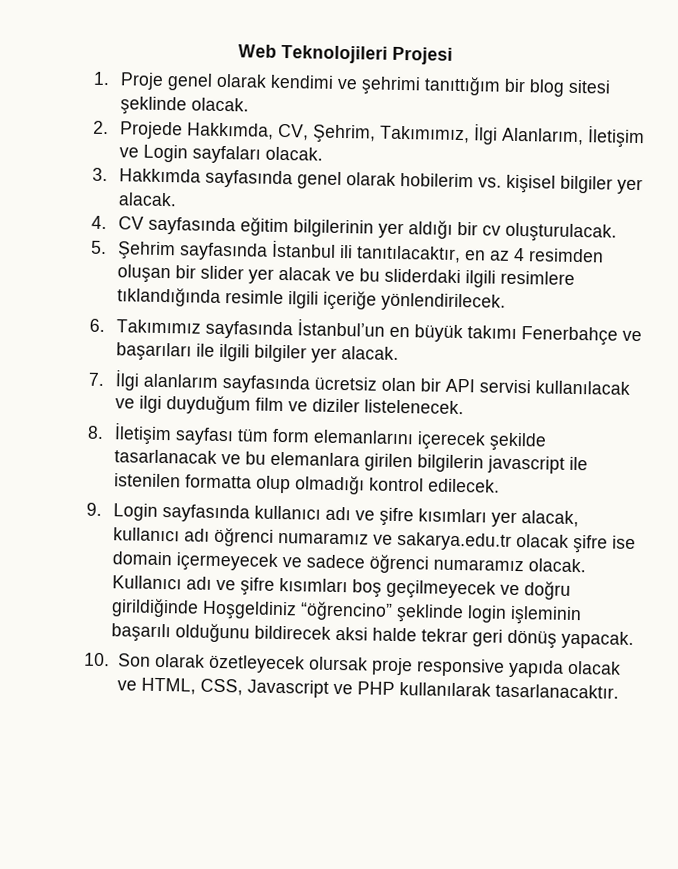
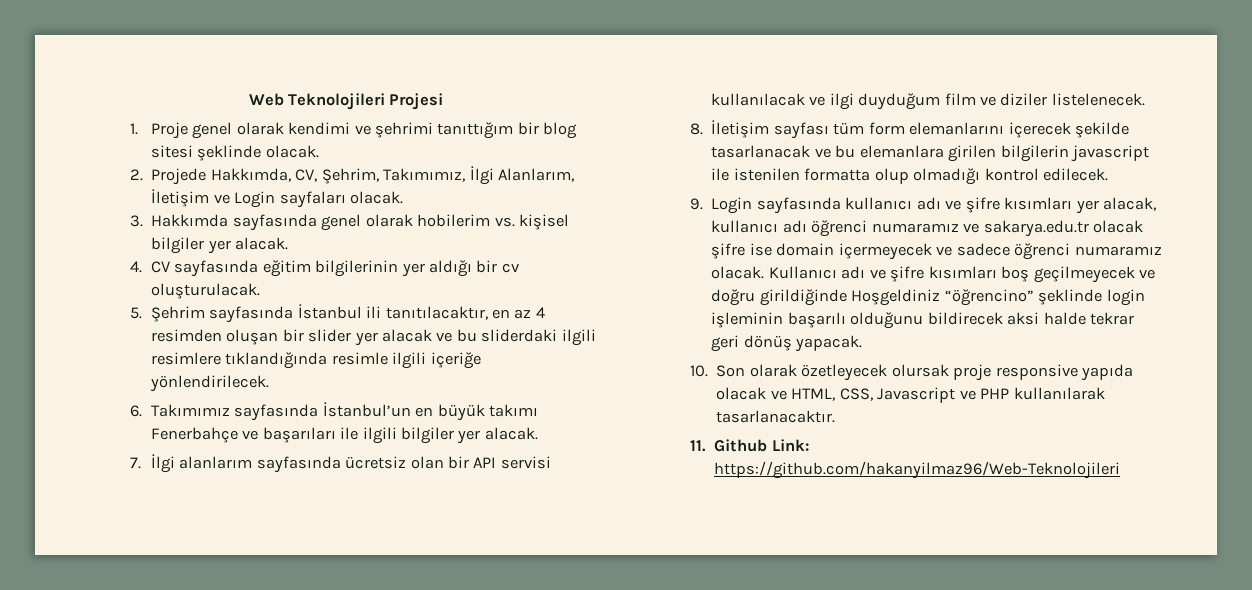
+ 11. Github Link: https://github.com/hakanyilmaz96/Web-Teknolojileri

